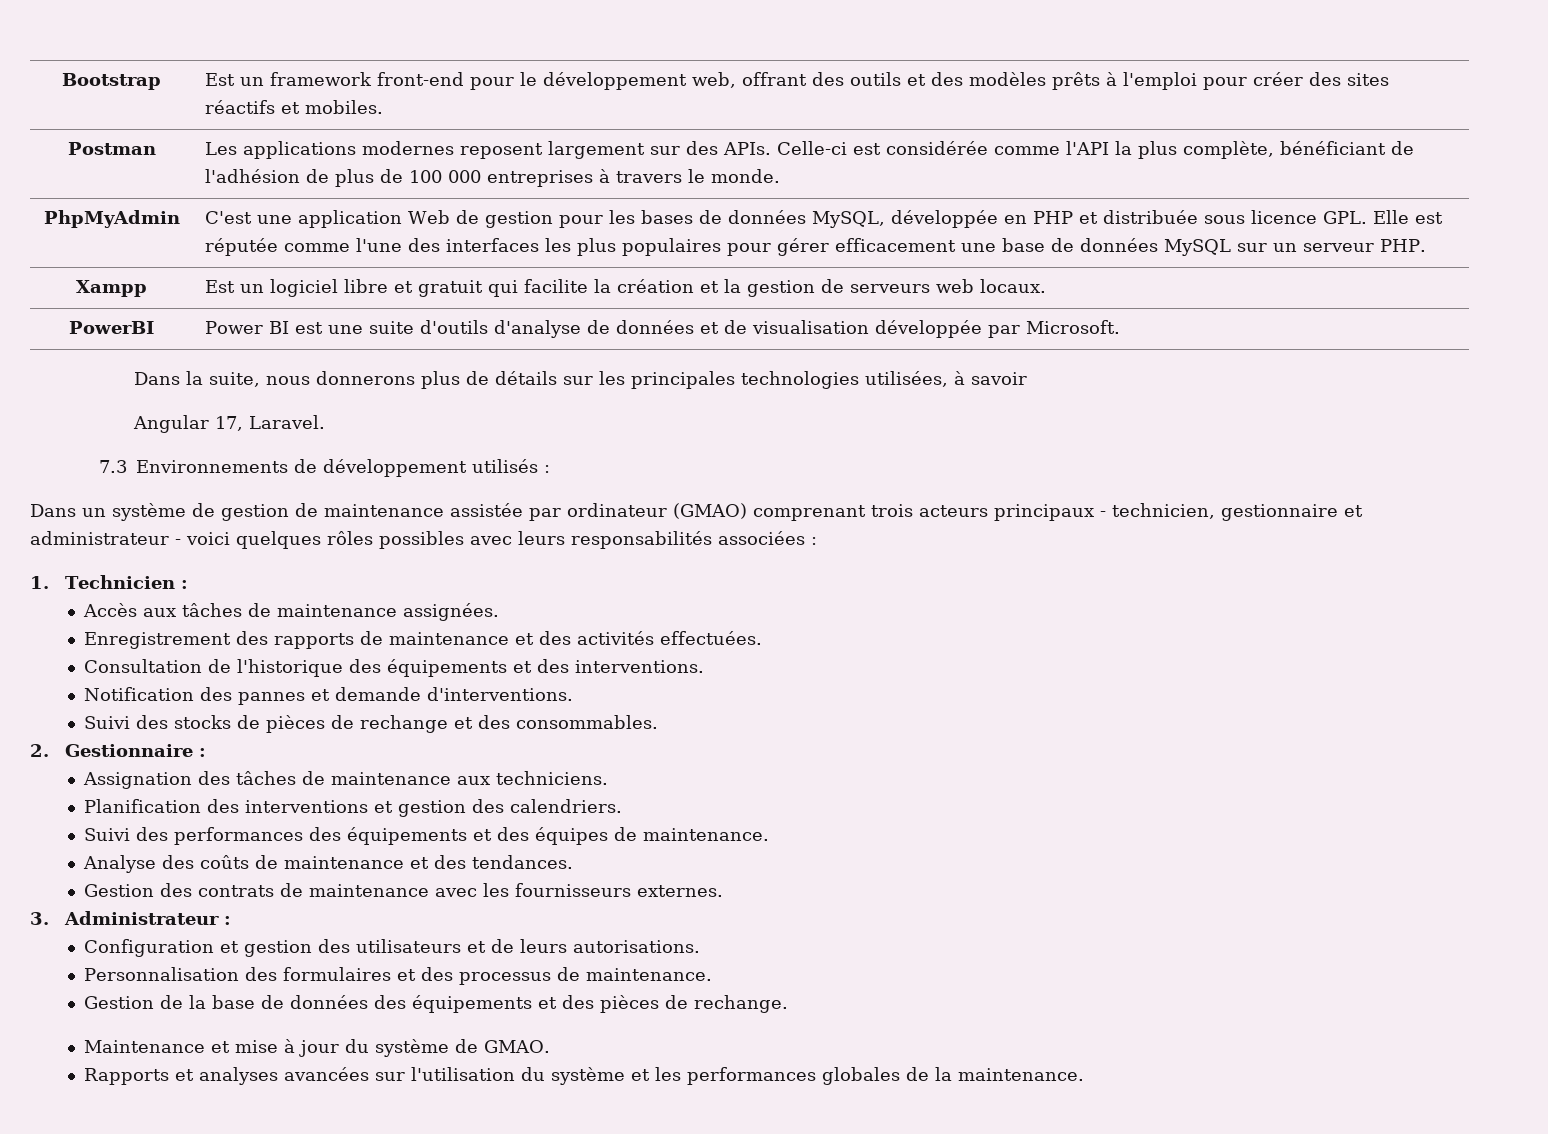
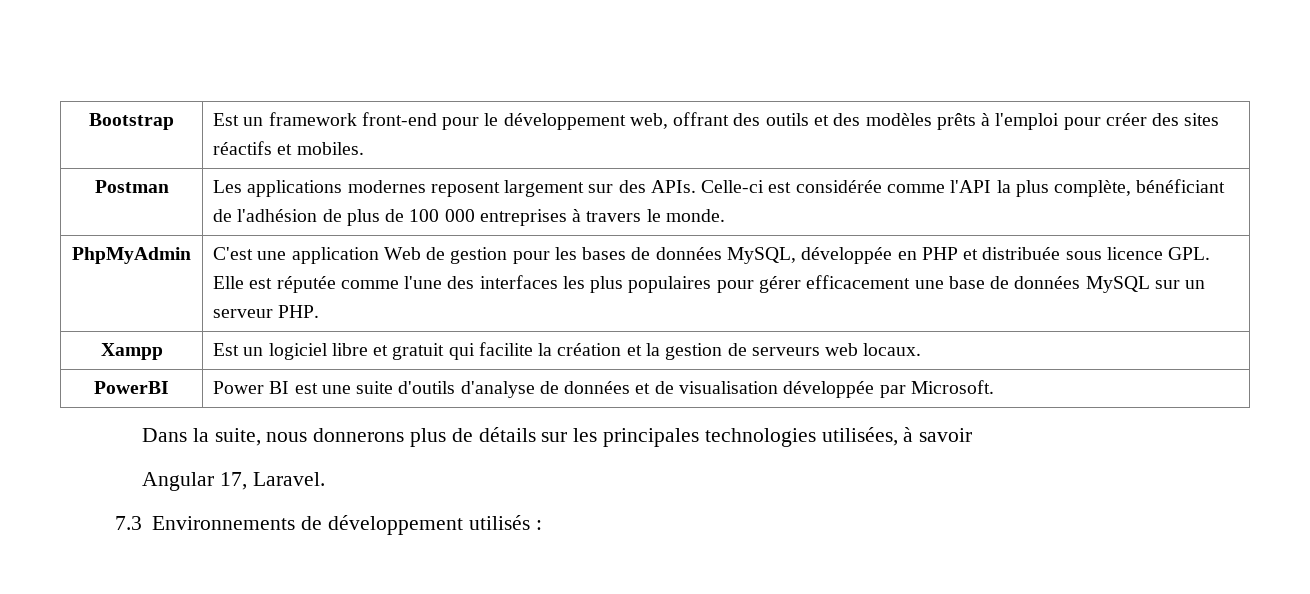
- Dans un système de gestion de maintenance assistée par ordinateur (GMAO) comprenant trois acteurs principaux - technicien, gestionnaire et administrateur - voici quelques rôles possibles avec leurs responsabilités associées :
- 1. Technicien :
- Accès aux tâches de maintenance assignées.
- Enregistrement des rapports de maintenance et des activités effectuées.
- Consultation de l'historique des équipements et des interventions.
- Notification des pannes et demande d'interventions.
- Suivi des stocks de pièces de rechange et des consommables.
- 2. Gestionnaire :
- Assignation des tâches de maintenance aux techniciens.
- Planification des interventions et gestion des calendriers.
- Suivi des performances des équipements et des équipes de maintenance.
- Analyse des coûts de maintenance et des tendances.
- Gestion des contrats de maintenance avec les fournisseurs externes.
- 3. Administrateur :
- Configuration et gestion des utilisateurs et de leurs autorisations.
- Personnalisation des formulaires et des processus de maintenance.
- Gestion de la base de données des équipements et des pièces de rechange.
- Maintenance et mise à jour du système de GMAO.
- Rapports et analyses avancées sur l'utilisation du système et les performances globales de la maintenance.

